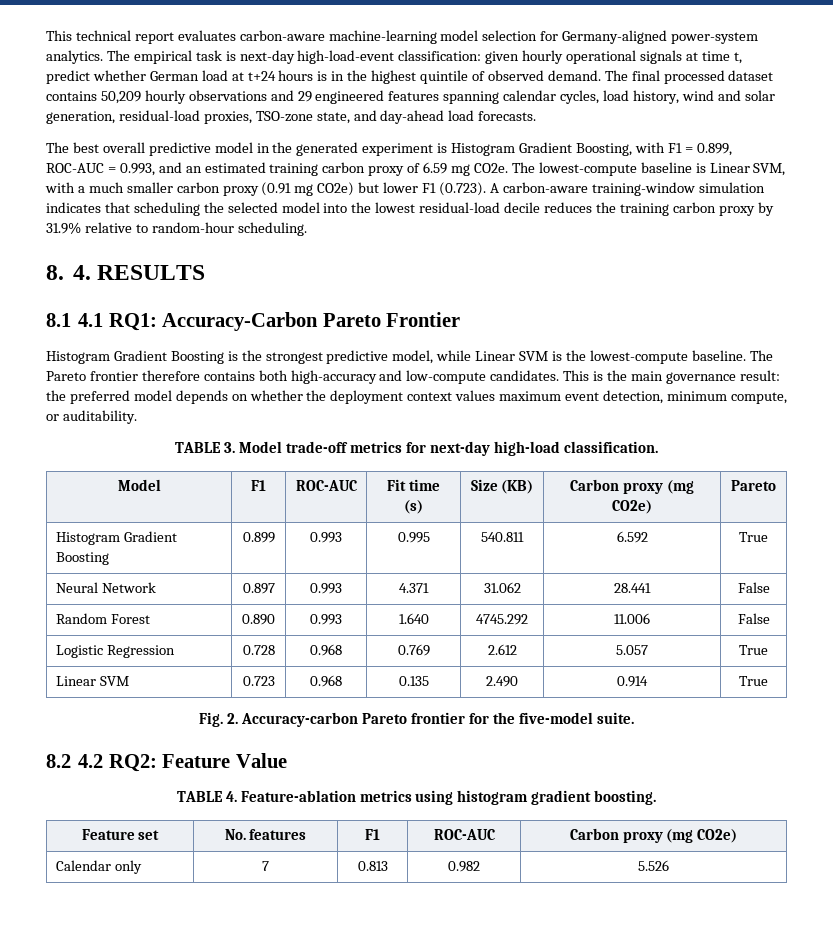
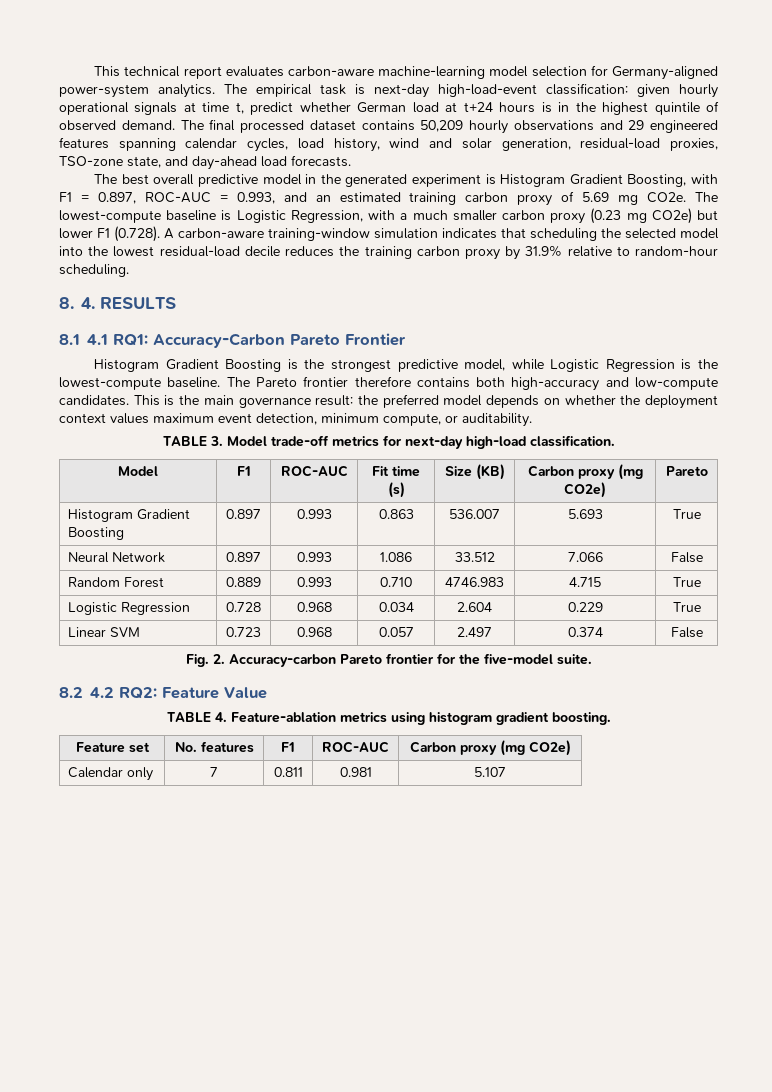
- The best overall predictive model in the generated experiment is Histogram Gradient Boosting, with F1 = 0.899, ROC-AUC = 0.993, and an estimated training carbon proxy of 6.59 mg CO2e.
+ The best overall predictive model in the generated experiment is Histogram Gradient Boosting, with F1 = 0.897, ROC-AUC = 0.993, and an estimated training carbon proxy of 5.69 mg CO2e.
- The lowest-compute baseline is Linear SVM, with a much smaller carbon proxy (0.91 mg CO2e) but lower F1 (0.723). A carbon-aware training-window simulation indicates that scheduling the selected model into the lowest residual-load decile reduces the training carbon proxy by 31.9% relative to random-hour scheduling.
+ The lowest-compute baseline is Logistic Regression, with a much smaller carbon proxy (0.23 mg CO2e) but lower F1 (0.728). A carbon-aware training-window simulation indicates that scheduling the selected model into the lowest residual-load decile reduces the training carbon proxy by 31.9% relative to random-hour scheduling.
- Histogram Gradient Boosting is the strongest predictive model, while Linear SVM is the lowest-compute baseline.
+ Histogram Gradient Boosting is the strongest predictive model, while Logistic Regression is the lowest-compute baseline.
- Histogram Gradient Boosting | 0.899 | 0.993 | 0.995 | 540.811 | 6.592 | True
+ Histogram Gradient Boosting | 0.897 | 0.993 | 0.863 | 536.007 | 5.693 | True
- Neural Network | 0.897 | 0.993 | 4.371 | 31.062 | 28.441 | False
+ Neural Network | 0.897 | 0.993 | 1.086 | 33.512 | 7.066 | False
- Random Forest | 0.890 | 0.993 | 1.640 | 4745.292 | 11.006 | False
+ Random Forest | 0.889 | 0.993 | 0.710 | 4746.983 | 4.715 | True
- Logistic Regression | 0.728 | 0.968 | 0.769 | 2.612 | 5.057 | True
+ Logistic Regression | 0.728 | 0.968 | 0.034 | 2.604 | 0.229 | True
- Linear SVM | 0.723 | 0.968 | 0.135 | 2.490 | 0.914 | True
+ Linear SVM | 0.723 | 0.968 | 0.057 | 2.497 | 0.374 | False
- Calendar only | 7 | 0.813 | 0.982 | 5.526
+ Calendar only | 7 | 0.811 | 0.981 | 5.107

